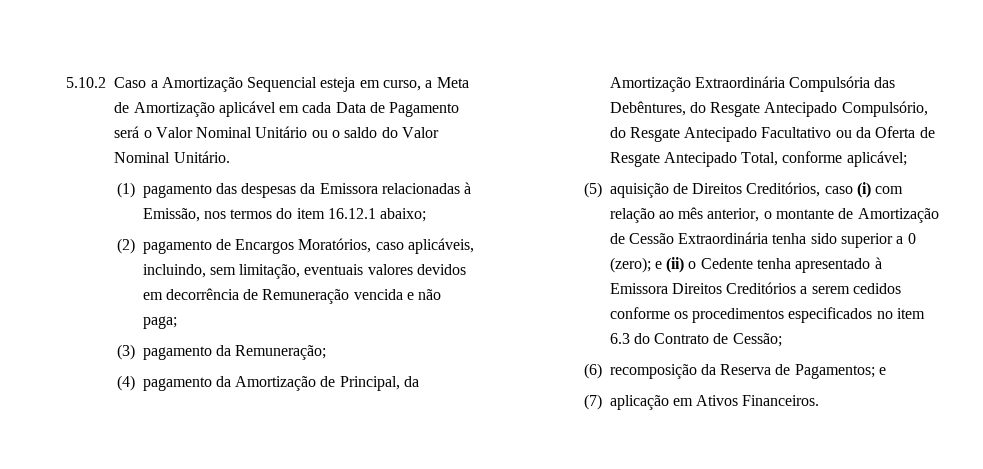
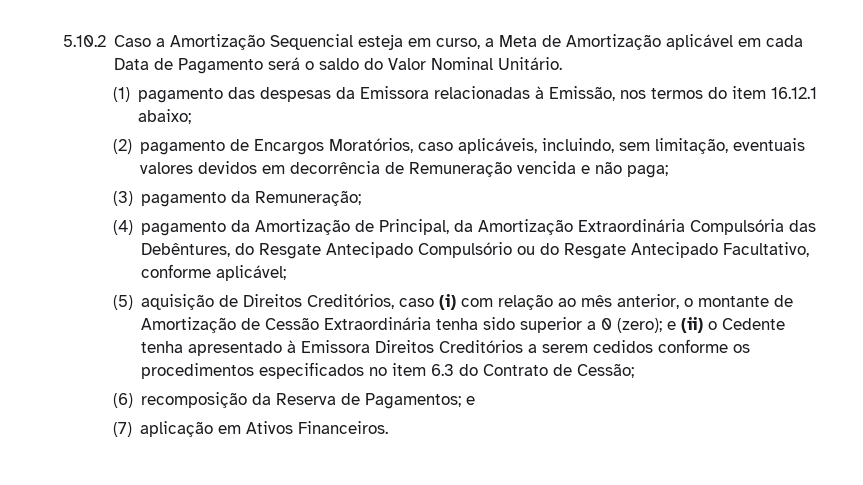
- 5.10.2 Caso a Amortização Sequencial esteja em curso, a Meta de Amortização aplicável em cada Data de Pagamento será o Valor Nominal Unitário ou o saldo do Valor Nominal Unitário.
+ 5.10.2 Caso a Amortização Sequencial esteja em curso, a Meta de Amortização aplicável em cada Data de Pagamento será o saldo do Valor Nominal Unitário.
- (4) pagamento da Amortização de Principal, da Amortização Extraordinária Compulsória das Debêntures, do Resgate Antecipado Compulsório, do Resgate Antecipado Facultativo ou da Oferta de Resgate Antecipado Total, conforme aplicável;
+ (4) pagamento da Amortização de Principal, da Amortização Extraordinária Compulsória das Debêntures, do Resgate Antecipado Compulsório ou do Resgate Antecipado Facultativo, conforme aplicável;

